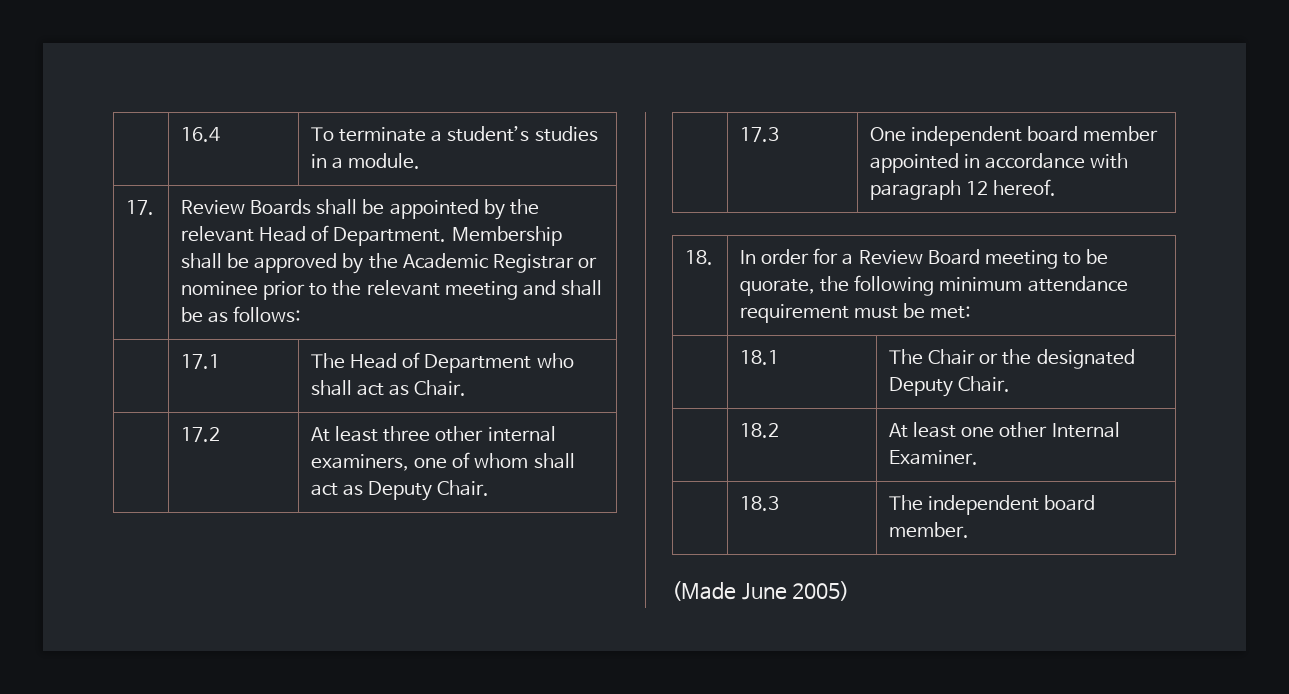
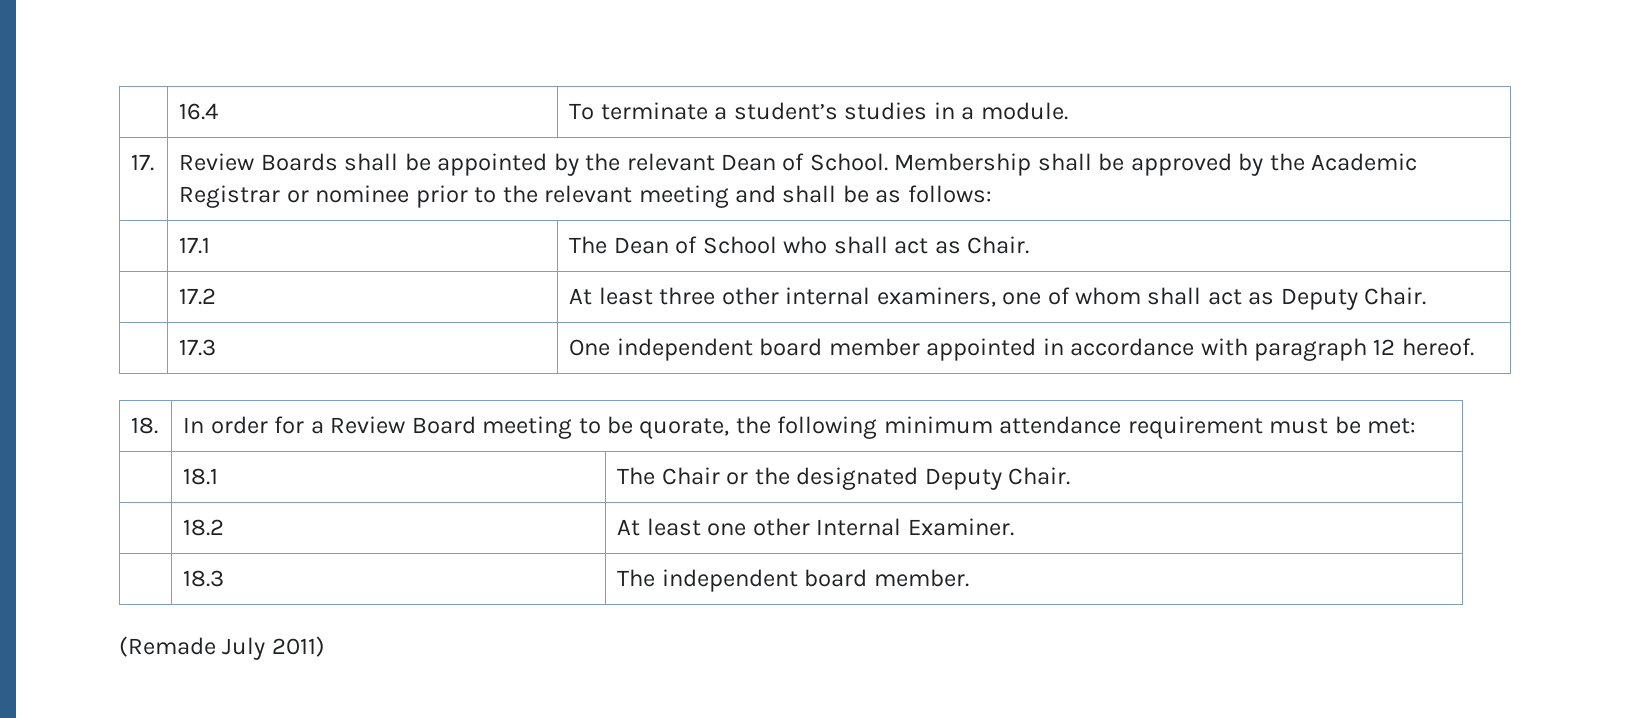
- 17. | Review Boards shall be appointed by the relevant Head of Department. Membership shall be approved by the Academic Registrar or nominee prior to the relevant meeting and shall be as follows:
+ 17. | Review Boards shall be appointed by the relevant Dean of School. Membership shall be approved by the Academic Registrar or nominee prior to the relevant meeting and shall be as follows:
- | 17.1 | The Head of Department who shall act as Chair.
+ | 17.1 | The Dean of School who shall act as Chair.
- (Made June 2005)
+ (Remade July 2011)

